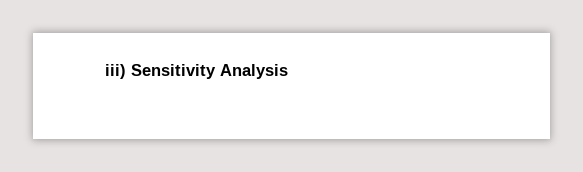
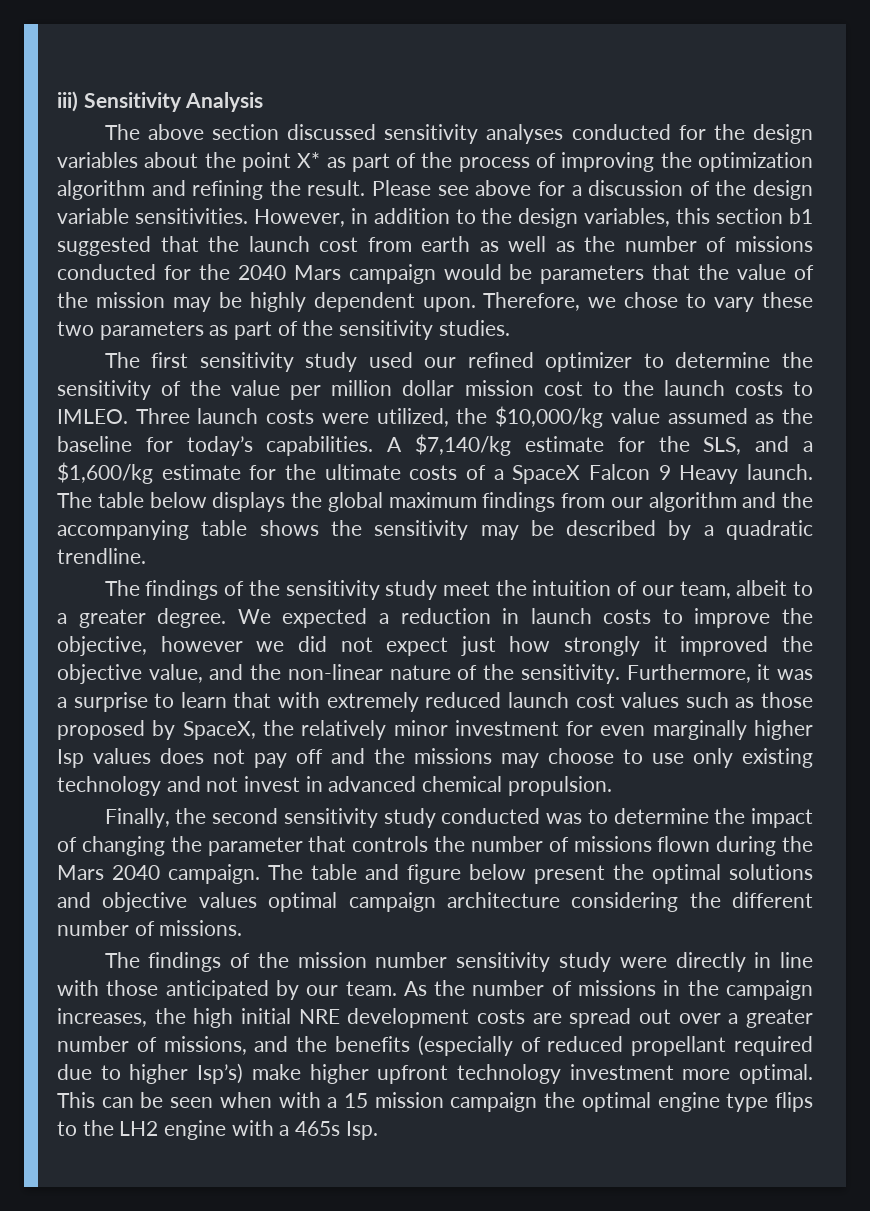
+ The above section discussed sensitivity analyses conducted for the design variables about the point X* as part of the process of improving the optimization algorithm and refining the result. Please see above for a discussion of the design variable sensitivities. However, in addition to the design variables, this section b1 suggested that the launch cost from earth as well as the number of missions conducted for the 2040 Mars campaign would be parameters that the value of the mission may be highly dependent upon. Therefore, we chose to vary these two parameters as part of the sensitivity studies.
+ The first sensitivity study used our refined optimizer to determine the sensitivity of the value per million dollar mission cost to the launch costs to IMLEO. Three launch costs were utilized, the $10,000/kg value assumed as the baseline for today’s capabilities. A $7,140/kg estimate for the SLS, and a $1,600/kg estimate for the ultimate costs of a SpaceX Falcon 9 Heavy launch. The table below displays the global maximum findings from our algorithm and the accompanying table shows the sensitivity may be described by a quadratic trendline.
+ The findings of the sensitivity study meet the intuition of our team, albeit to a greater degree. We expected a reduction in launch costs to improve the objective, however we did not expect just how strongly it improved the objective value, and the non-linear nature of the sensitivity. Furthermore, it was a surprise to learn that with extremely reduced launch cost values such as those proposed by SpaceX, the relatively minor investment for even marginally higher Isp values does not pay off and the missions may choose to use only existing technology and not invest in advanced chemical propulsion.
+ Finally, the second sensitivity study conducted was to determine the impact of changing the parameter that controls the number of missions flown during the Mars 2040 campaign. The table and figure below present the optimal solutions and objective values optimal campaign architecture considering the different number of missions.
+ The findings of the mission number sensitivity study were directly in line with those anticipated by our team. As the number of missions in the campaign increases, the high initial NRE development costs are spread out over a greater number of missions, and the benefits (especially of reduced propellant required due to higher Isp’s) make higher upfront technology investment more optimal. This can be seen when with a 15 mission campaign the optimal engine type flips to the LH2 engine with a 465s Isp.

